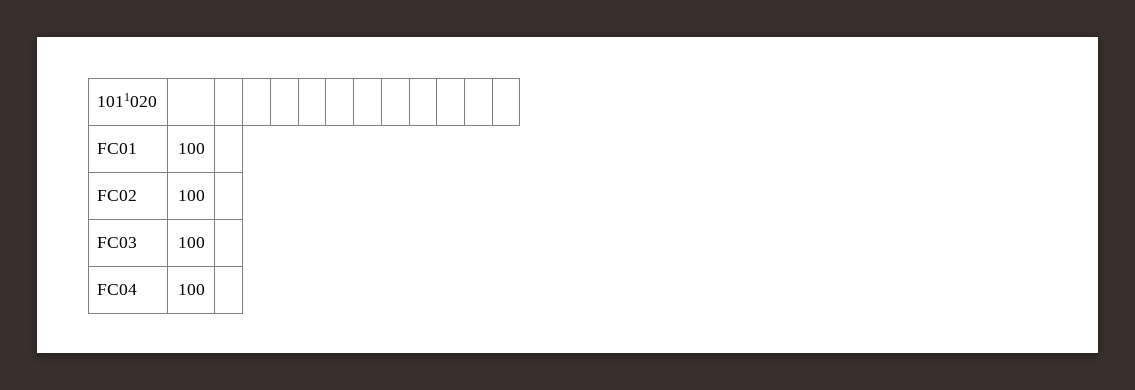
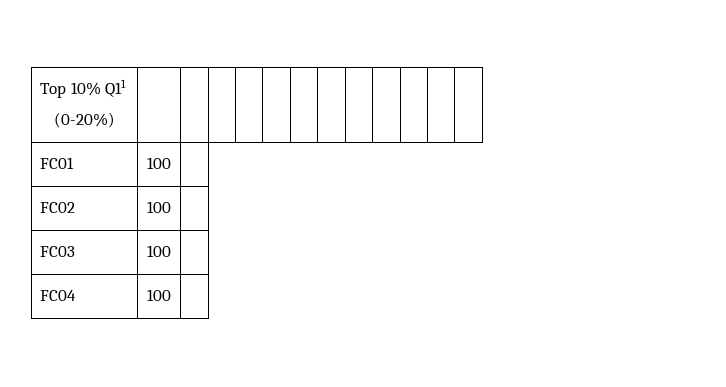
- 1011020 | | | | | | | | | | | |
+ Top 10% Q11
+ (0-20%) | | | | | | | | | | | |

